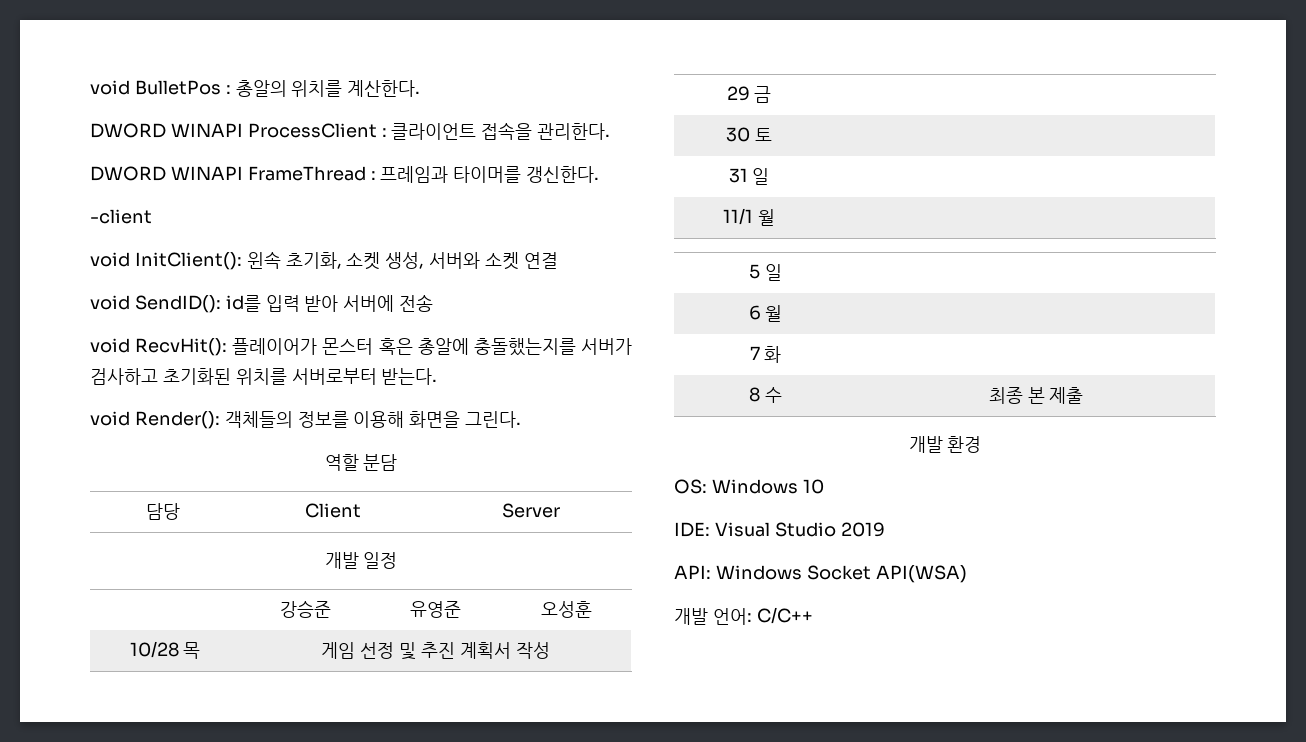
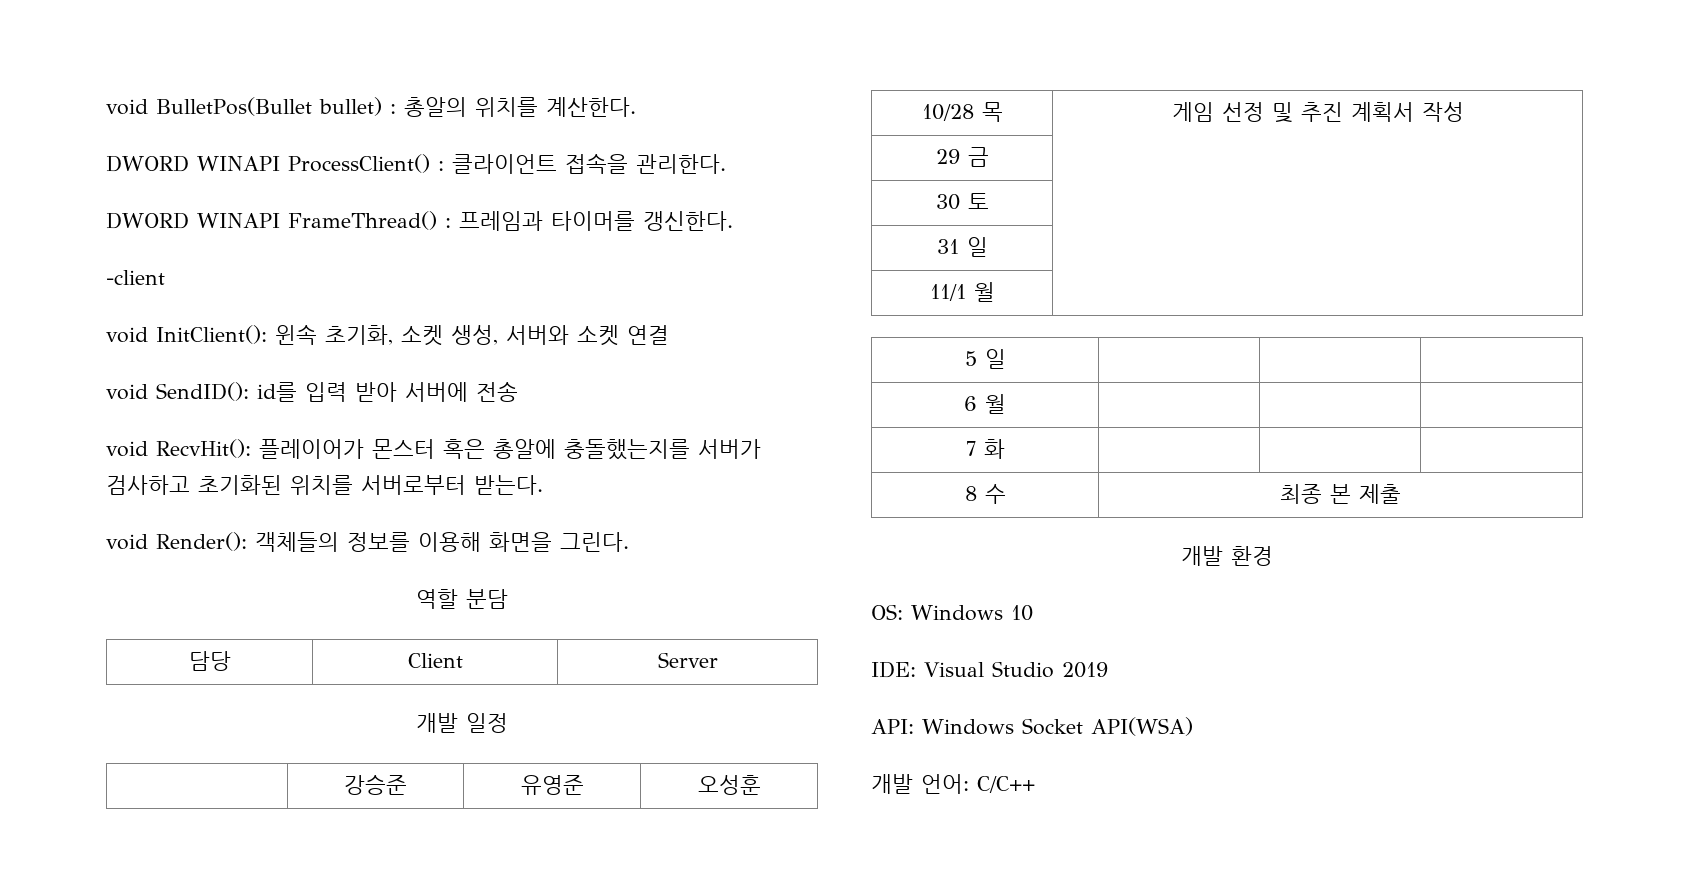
- void BulletPos : 총알의 위치를 계산한다.
+ void BulletPos(Bullet bullet) : 총알의 위치를 계산한다.
- DWORD WINAPI ProcessClient : 클라이언트 접속을 관리한다.
+ DWORD WINAPI ProcessClient() : 클라이언트 접속을 관리한다.
- DWORD WINAPI FrameThread : 프레임과 타이머를 갱신한다.
+ DWORD WINAPI FrameThread() : 프레임과 타이머를 갱신한다.

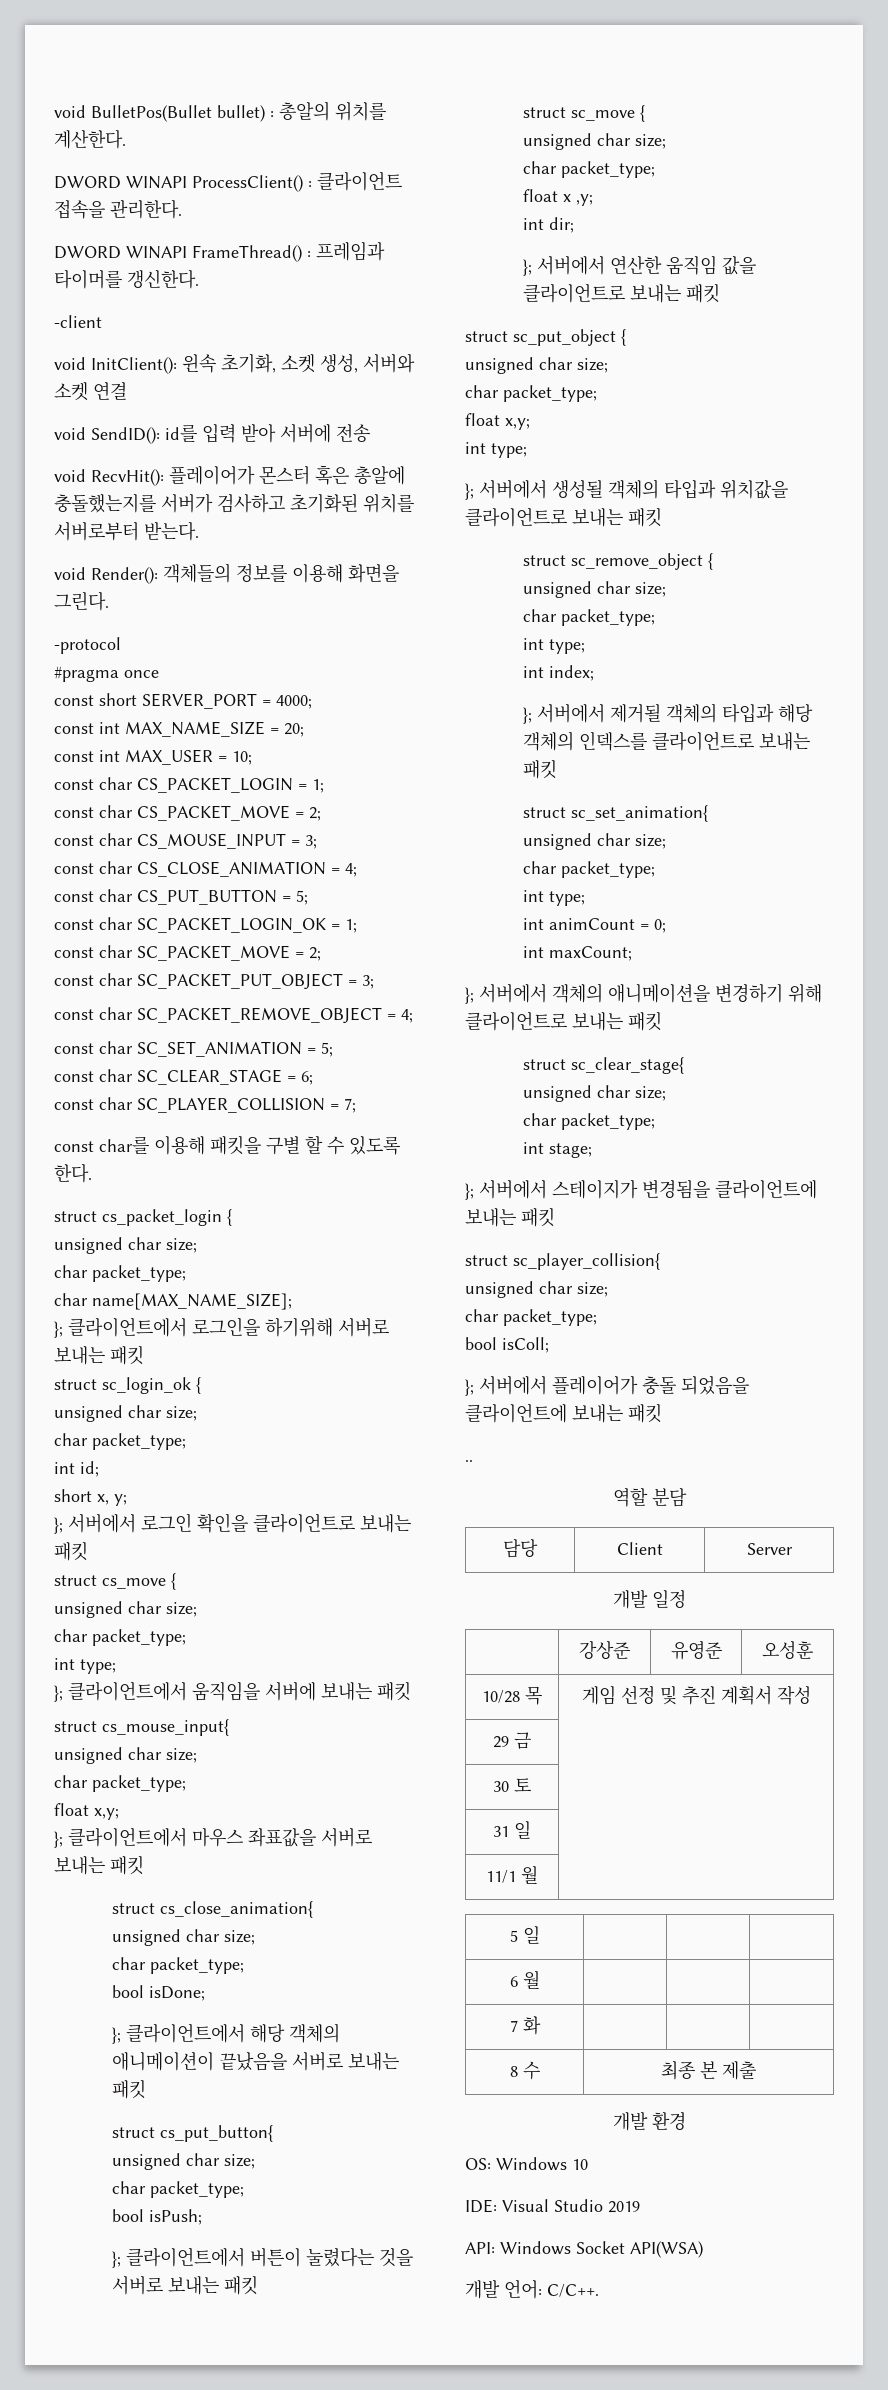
+ -protocol
+ #pragma once
+ const short SERVER_PORT = 4000;
+ const int MAX_NAME_SIZE = 20;
+ const int MAX_USER = 10;
+ const char CS_PACKET_LOGIN = 1;
+ const char CS_PACKET_MOVE = 2;
+ const char CS_MOUSE_INPUT = 3;
+ const char CS_CLOSE_ANIMATION = 4;
+ const char CS_PUT_BUTTON = 5;
+ const char SC_PACKET_LOGIN_OK = 1;
+ const char SC_PACKET_MOVE = 2;
+ const char SC_PACKET_PUT_OBJECT = 3;
+ const char SC_PACKET_REMOVE_OBJECT = 4;
+ const char SC_SET_ANIMATION = 5;
+ const char SC_CLEAR_STAGE = 6;
+ const char SC_PLAYER_COLLISION = 7;
+ const char를 이용해 패킷을 구별 할 수 있도록 한다.
+ struct cs_packet_login {
+ unsigned char size;
+ char packet_type;
+ char name[MAX_NAME_SIZE];
+ }; 클라이언트에서 로그인을 하기위해 서버로 보내는 패킷
+ struct sc_login_ok {
+ unsigned char size;
+ char packet_type;
+ int id;
+ short x, y;
+ }; 서버에서 로그인 확인을 클라이언트로 보내는 패킷
+ struct cs_move {
+ unsigned char size;
+ char packet_type;
+ int type;
+ }; 클라이언트에서 움직임을 서버에 보내는 패킷
+ struct cs_mouse_input{
+ unsigned char size;
+ char packet_type;
+ float x,y;
+ }; 클라이언트에서 마우스 좌표값을 서버로 보내는 패킷
+ struct cs_close_animation{
+ unsigned char size;
+ char packet_type;
+ bool isDone;
+ }; 클라이언트에서 해당 객체의 애니메이션이 끝났음을 서버로 보내는 패킷
+ struct cs_put_button{
+ unsigned char size;
+ char packet_type;
+ bool isPush;
+ }; 클라이언트에서 버튼이 눌렸다는 것을 서버로 보내는 패킷
+ struct sc_move {
+ unsigned char size;
+ char packet_type;
+ float x ,y;
+ int dir;
+ }; 서버에서 연산한 움직임 값을 클라이언트로 보내는 패킷
+ struct sc_put_object {
+ unsigned char size;
+ char packet_type;
+ float x,y;
+ int type;
+ }; 서버에서 생성될 객체의 타입과 위치값을 클라이언트로 보내는 패킷
+ struct sc_remove_object {
+ unsigned char size;
+ char packet_type;
+ int type;
+ int index;
+ }; 서버에서 제거될 객체의 타입과 해당 객체의 인덱스를 클라이언트로 보내는 패킷
+ struct sc_set_animation{
+ unsigned char size;
+ char packet_type;
+ int type;
+ int animCount = 0;
+ int maxCount;
+ }; 서버에서 객체의 애니메이션을 변경하기 위해 클라이언트로 보내는 패킷
+ struct sc_clear_stage{
+ unsigned char size;
+ char packet_type;
+ int stage;
+ }; 서버에서 스테이지가 변경됨을 클라이언트에 보내는 패킷
+ struct sc_player_collision{
+ unsigned char size;
+ char packet_type;
+ bool isColl;
+ }; 서버에서 플레이어가 충돌 되었음을 클라이언트에 보내는 패킷
+ ..
- | 강승준 | 유영준 | 오성훈
+ | 강상준 | 유영준 | 오성훈
- 개발 언어: C/C++
+ 개발 언어: C/C++.

